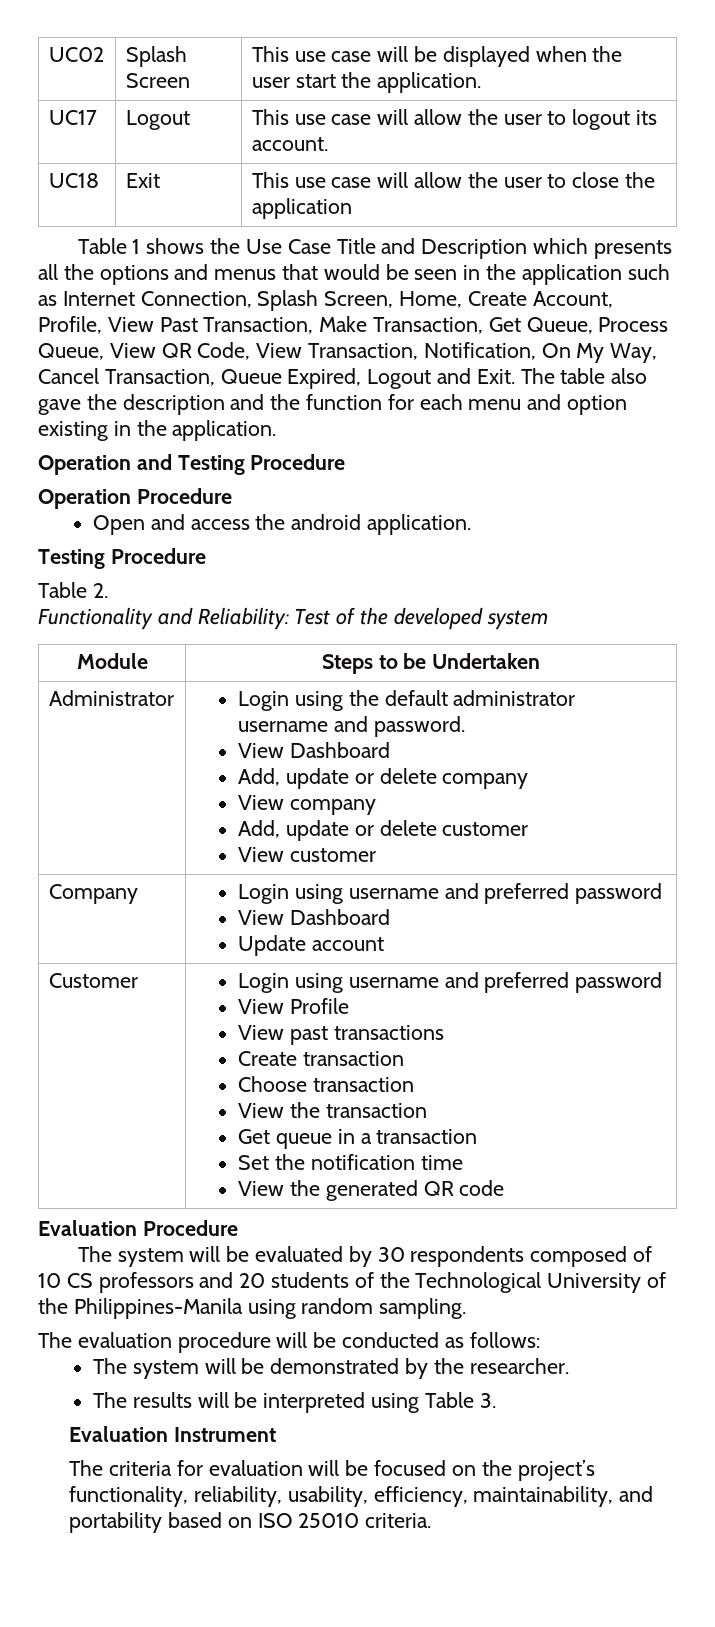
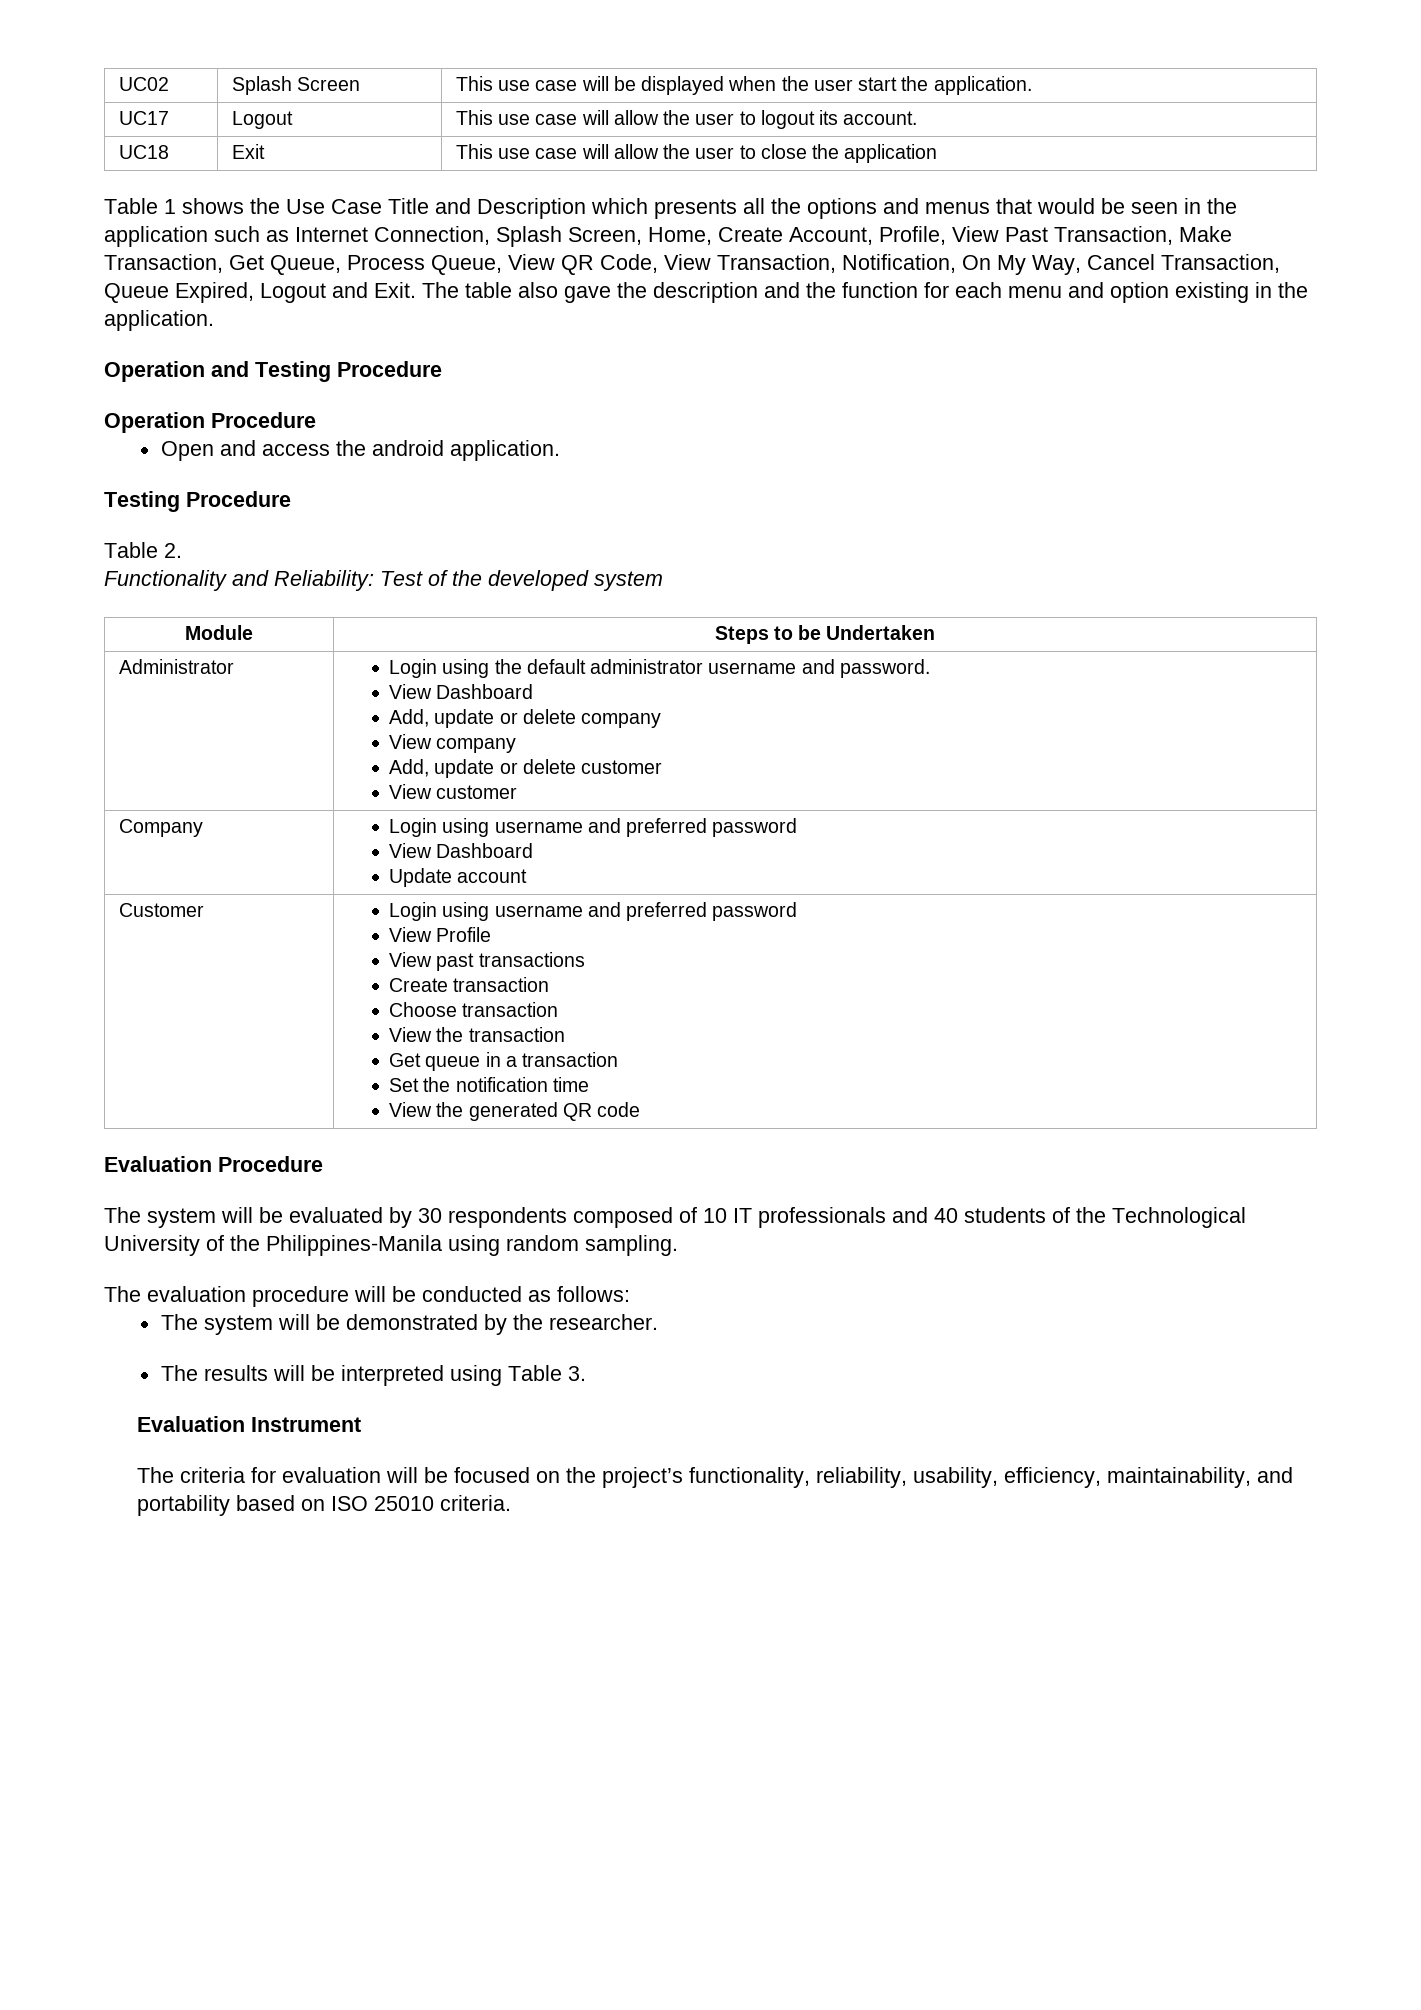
- The system will be evaluated by 30 respondents composed of 10 CS professors and 20 students of the Technological University of the Philippines-Manila using random sampling.
+ The system will be evaluated by 30 respondents composed of 10 IT professionals and 40 students of the Technological University of the Philippines-Manila using random sampling.

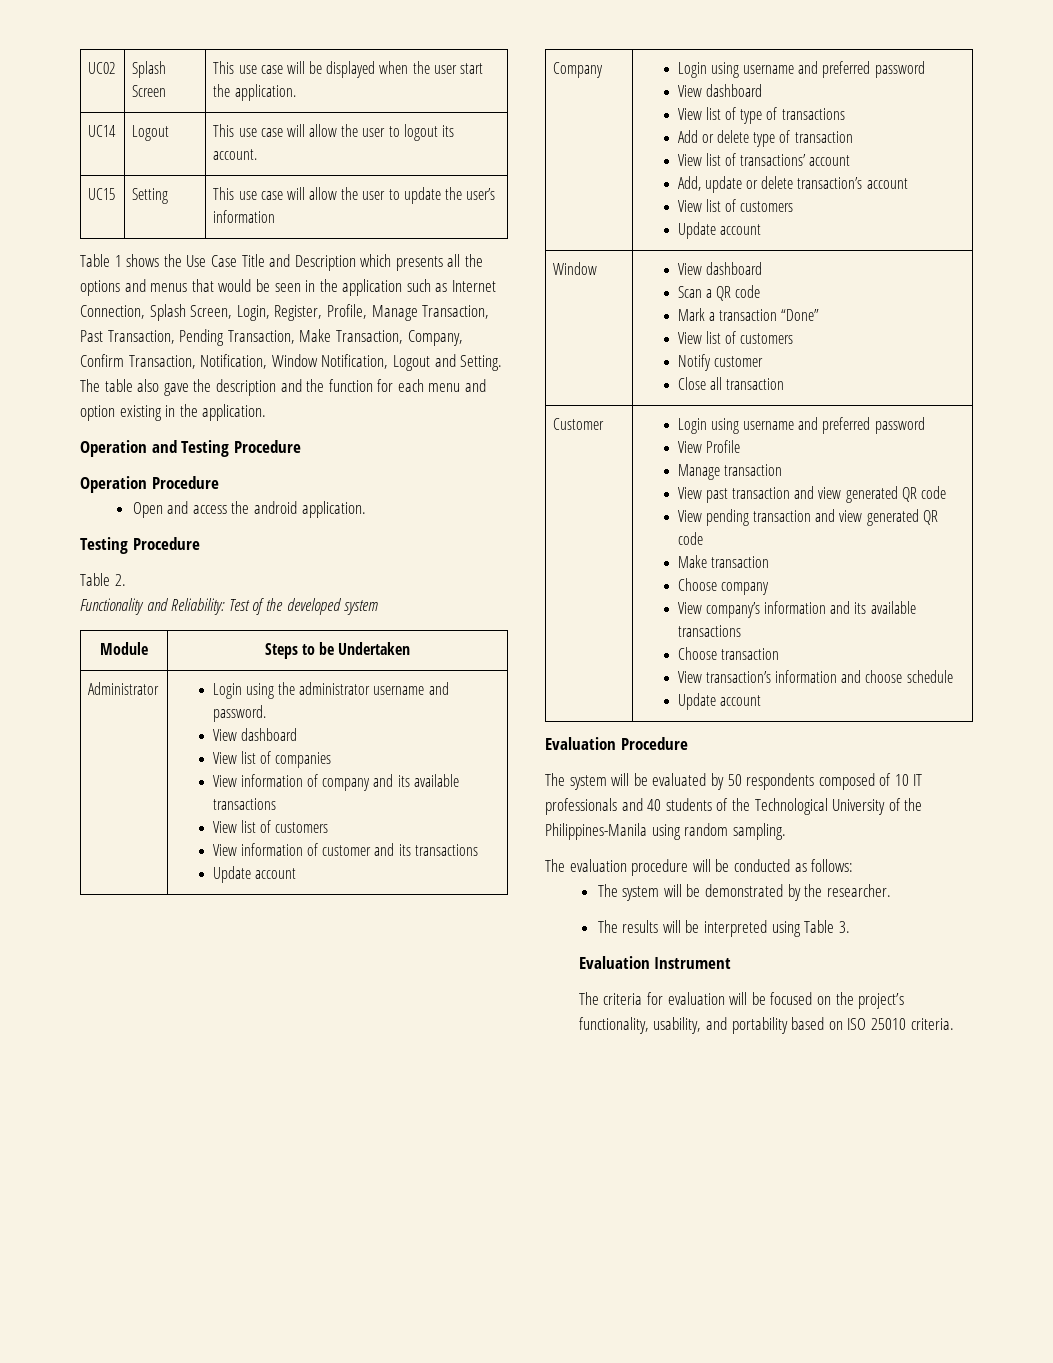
- UC17 | Logout | This use case will allow the user to logout its account.
+ UC14 | Logout | This use case will allow the user to logout its account.
- UC18 | Exit | This use case will allow the user to close the application
+ UC15 | Setting | This use case will allow the user to update the user’s information
- Table 1 shows the Use Case Title and Description which presents all the options and menus that would be seen in the application such as Internet Connection, Splash Screen, Home, Create Account, Profile, View Past Transaction, Make Transaction, Get Queue, Process Queue, View QR Code, View Transaction, Notification, On My Way, Cancel Transaction, Queue Expired, Logout and Exit.
+ Table 1 shows the Use Case Title and Description which presents all the options and menus that would be seen in the application such as Internet Connection, Splash Screen, Login, Register, Profile, Manage Transaction, Past Transaction, Pending Transaction, Make Transaction, Company, Confirm Transaction, Notification, Window Notification, Logout and Setting.
- Administrator | Login using the default administrator username and password.
- View Dashboard
- Add, update or delete company
- View company
- Add, update or delete customer
- View customer
+ Administrator | Login using the administrator username and password.
+ View dashboard
+ View list of companies
+ View information of company and its available transactions
+ View list of customers
+ View information of customer and its transactions
+ Update account
  Company | Login using username and preferred password
- View Dashboard
+ View dashboard
+ View list of type of transactions
+ Add or delete type of transaction
+ View list of transactions’ account
+ Add, update or delete transaction’s account
+ View list of customers
  Update account
+ Window | View dashboard
+ Scan a QR code
+ Mark a transaction “Done”
+ View list of customers
+ Notify customer
+ Close all transaction
+ Manage transaction
- View past transactions
- Create transaction
+ View past transaction and view generated QR code
+ View pending transaction and view generated QR code
+ Make transaction
+ Choose company
+ View company’s information and its available transactions
- View the transaction
- Get queue in a transaction
- Set the notification time
- View the generated QR code
+ View transaction’s information and choose schedule
+ Update account
- The system will be evaluated by 30 respondents composed of 10 IT professionals and 40 students of the Technological University of the Philippines-Manila using random sampling.
+ The system will be evaluated by 50 respondents composed of 10 IT professionals and 40 students of the Technological University of the Philippines-Manila using random sampling.
- The criteria for evaluation will be focused on the project’s functionality, reliability, usability, efficiency, maintainability, and portability based on ISO 25010 criteria.
+ The criteria for evaluation will be focused on the project’s functionality, usability, and portability based on ISO 25010 criteria.

